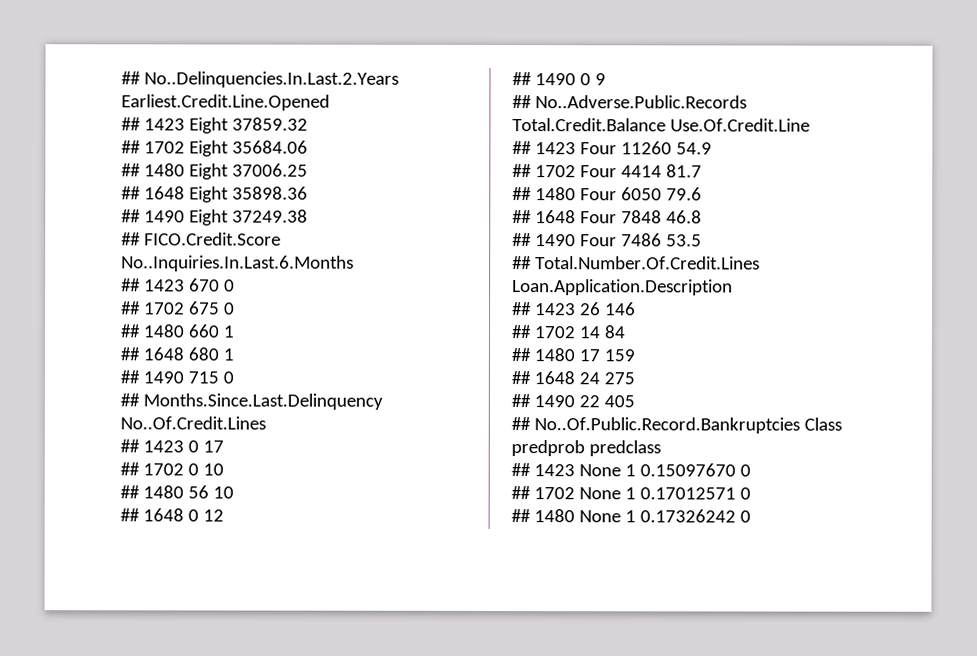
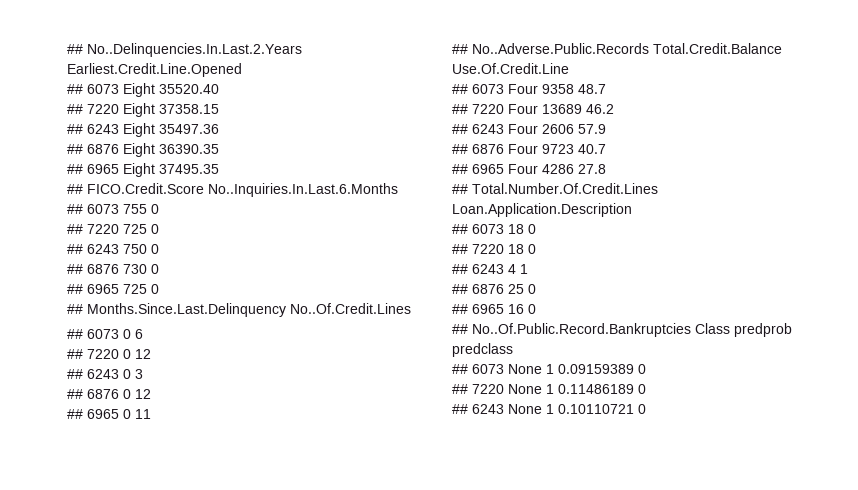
- ## 1423 Eight 37859.32
- ## 1702 Eight 35684.06
- ## 1480 Eight 37006.25
- ## 1648 Eight 35898.36
- ## 1490 Eight 37249.38
+ ## 6073 Eight 35520.40
+ ## 7220 Eight 37358.15
+ ## 6243 Eight 35497.36
+ ## 6876 Eight 36390.35
+ ## 6965 Eight 37495.35
- ## 1423 670 0
- ## 1702 675 0
- ## 1480 660 1
- ## 1648 680 1
- ## 1490 715 0
+ ## 6073 755 0
+ ## 7220 725 0
+ ## 6243 750 0
+ ## 6876 730 0
+ ## 6965 725 0
- ## 1423 0 17
- ## 1702 0 10
- ## 1480 56 10
- ## 1648 0 12
- ## 1490 0 9
+ ## 6073 0 6
+ ## 7220 0 12
+ ## 6243 0 3
+ ## 6876 0 12
+ ## 6965 0 11
- ## 1423 Four 11260 54.9
- ## 1702 Four 4414 81.7
- ## 1480 Four 6050 79.6
- ## 1648 Four 7848 46.8
- ## 1490 Four 7486 53.5
+ ## 6073 Four 9358 48.7
+ ## 7220 Four 13689 46.2
+ ## 6243 Four 2606 57.9
+ ## 6876 Four 9723 40.7
+ ## 6965 Four 4286 27.8
  ## Total.Number.Of.Credit.Lines Loan.Application.Description
- ## 1423 26 146
- ## 1702 14 84
- ## 1480 17 159
- ## 1648 24 275
- ## 1490 22 405
+ ## 6073 18 0
+ ## 7220 18 0
+ ## 6243 4 1
+ ## 6876 25 0
+ ## 6965 16 0
- ## 1423 None 1 0.15097670 0
- ## 1702 None 1 0.17012571 0
- ## 1480 None 1 0.17326242 0
+ ## 6073 None 1 0.09159389 0
+ ## 7220 None 1 0.11486189 0
+ ## 6243 None 1 0.10110721 0

